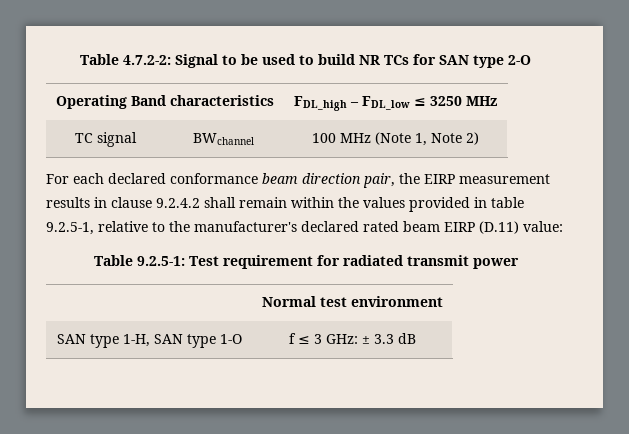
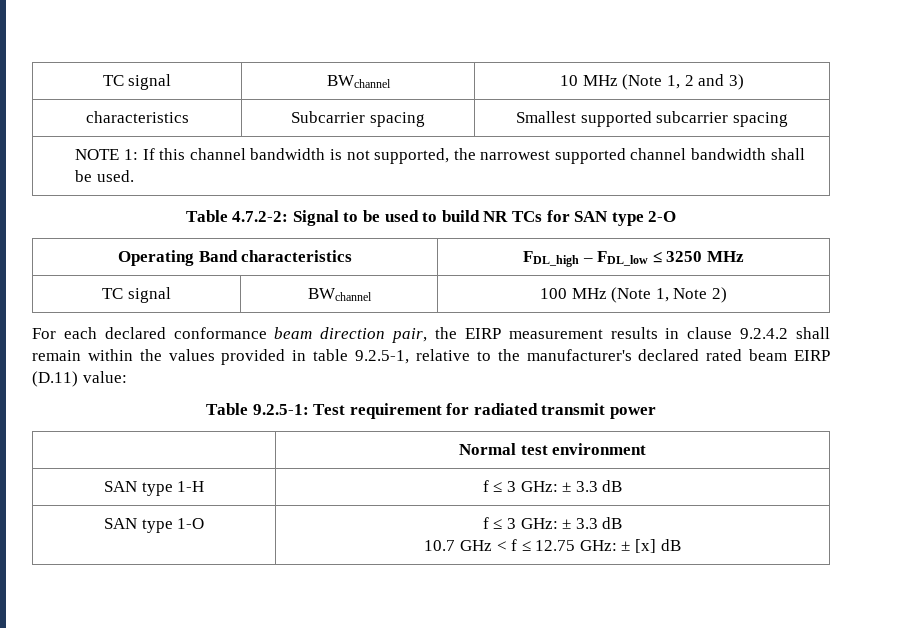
+ TC signal | BWchannel | 10 MHz (Note 1, 2 and 3)
+ characteristics | Subcarrier spacing | Smallest supported subcarrier spacing
+ NOTE 1: If this channel bandwidth is not supported, the narrowest supported channel bandwidth shall be used.
- SAN type 1-H, SAN type 1-O | f ≤ 3 GHz: ± 3.3 dB
+ SAN type 1-H | f ≤ 3 GHz: ± 3.3 dB
+ SAN type 1-O | f ≤ 3 GHz: ± 3.3 dB
+ 10.7 GHz < f ≤ 12.75 GHz: ± [x] dB

